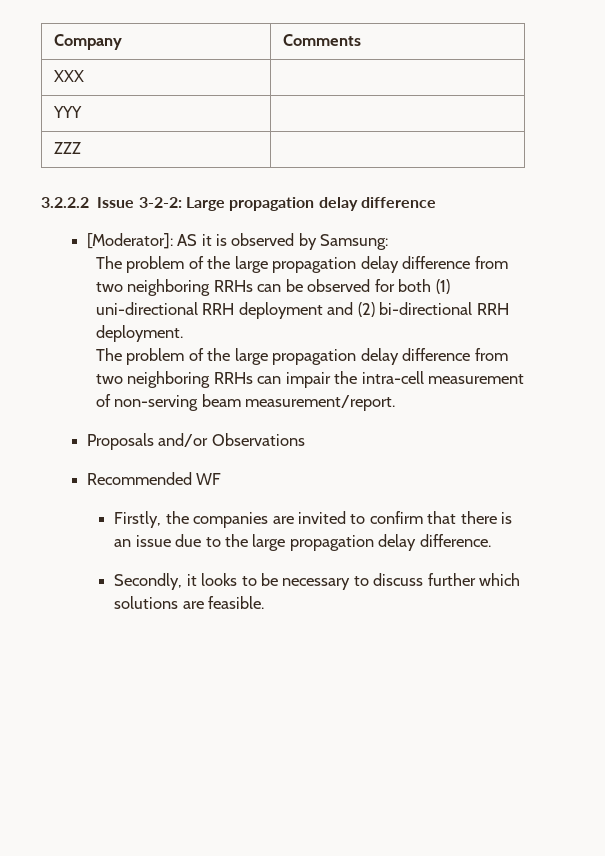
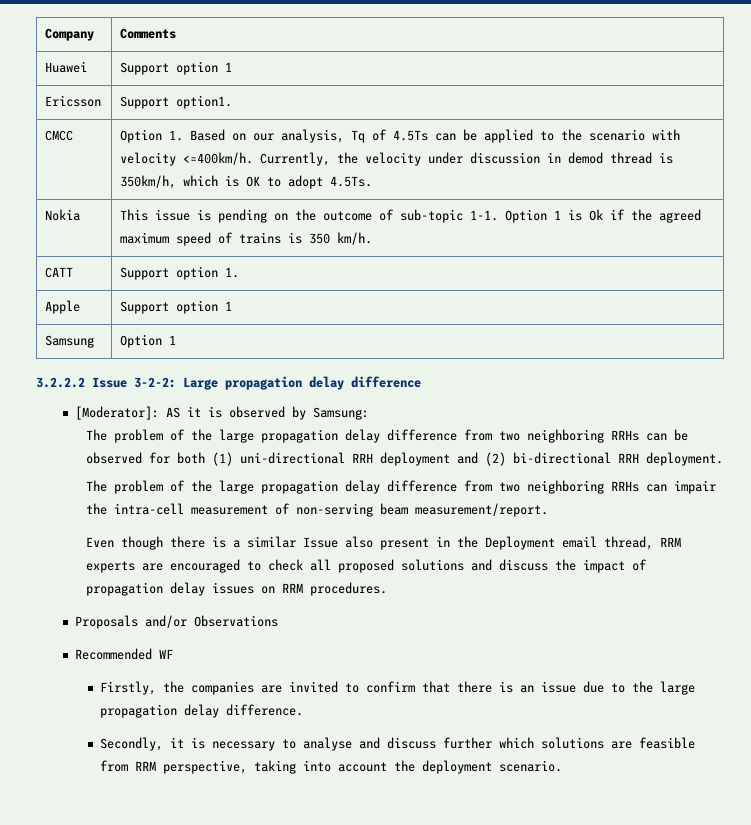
- XXX |
- YYY |
- ZZZ |
+ Huawei | Support option 1
+ Ericsson | Support option1.
+ CMCC | Option 1. Based on our analysis, Tq of 4.5Ts can be applied to the scenario with velocity <=400km/h. Currently, the velocity under discussion in demod thread is 350km/h, which is OK to adopt 4.5Ts.
+ Nokia | This issue is pending on the outcome of sub-topic 1-1. Option 1 is Ok if the agreed maximum speed of trains is 350 km/h.
+ CATT | Support option 1.
+ Apple | Support option 1
+ Samsung | Option 1
+ Even though there is a similar Issue also present in the Deployment email thread, RRM experts are encouraged to check all proposed solutions and discuss the impact of propagation delay issues on RRM procedures.
- Secondly, it looks to be necessary to discuss further which solutions are feasible.
+ Secondly, it is necessary to analyse and discuss further which solutions are feasible from RRM perspective, taking into account the deployment scenario.

